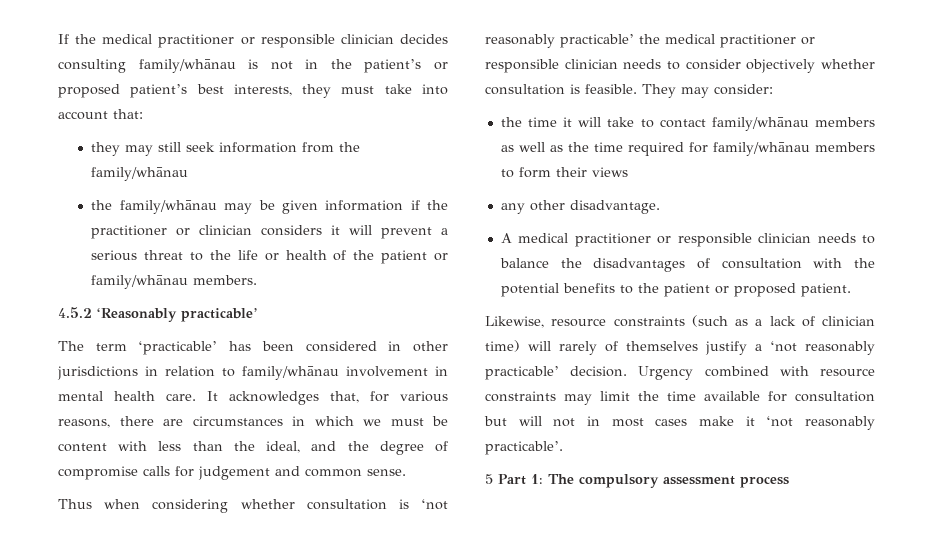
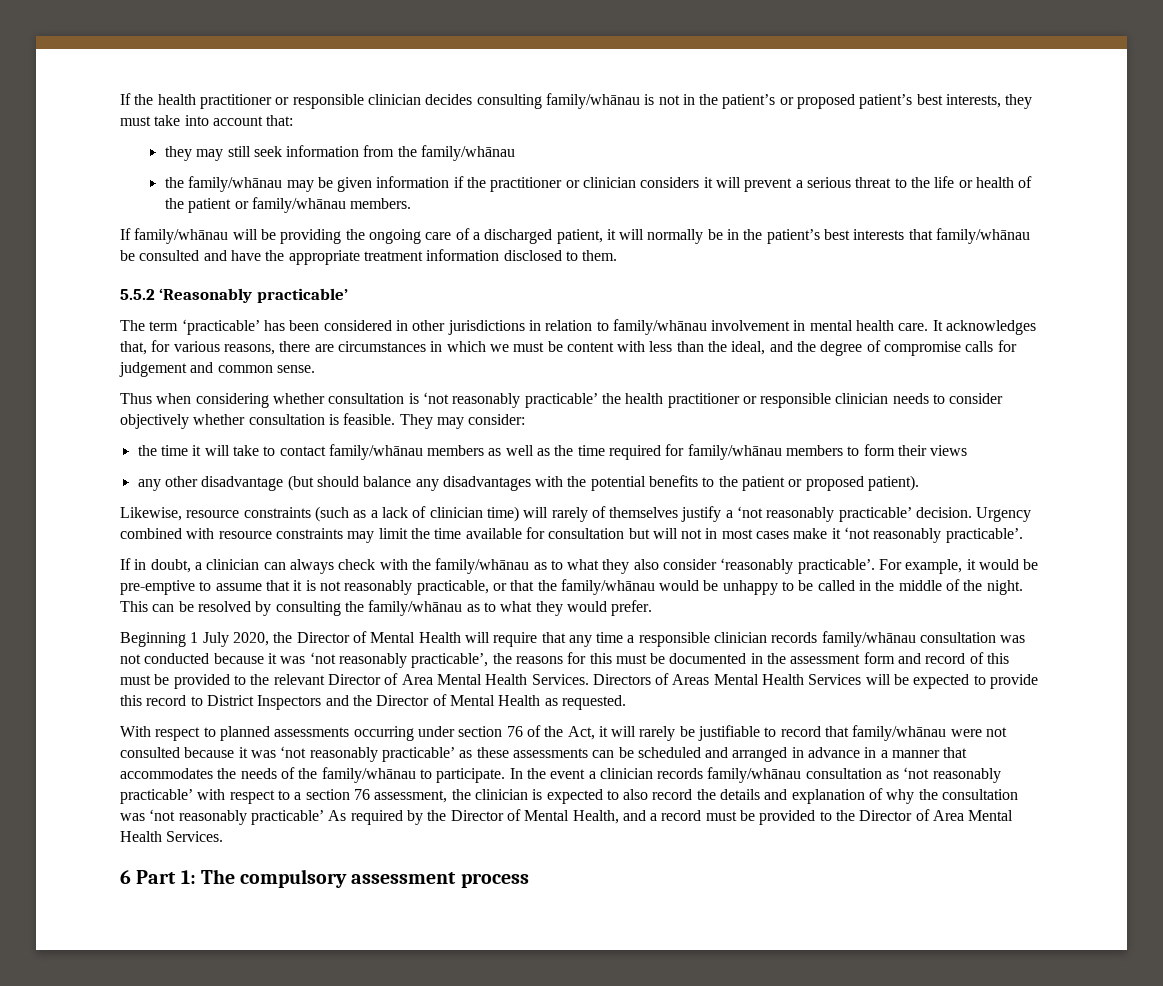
- If the medical practitioner or responsible clinician decides consulting family/whānau is not in the patient’s or proposed patient’s best interests, they must take into account that:
+ If the health practitioner or responsible clinician decides consulting family/whānau is not in the patient’s or proposed patient’s best interests, they must take into account that:
- 4.5.2 ‘Reasonably practicable’
+ If family/whānau will be providing the ongoing care of a discharged patient, it will normally be in the patient’s best interests that family/whānau be consulted and have the appropriate treatment information disclosed to them.
+ 5.5.2 ‘Reasonably practicable’
- Thus when considering whether consultation is ‘not reasonably practicable’ the medical practitioner or responsible clinician needs to consider objectively whether consultation is feasible.
+ Thus when considering whether consultation is ‘not reasonably practicable’ the health practitioner or responsible clinician needs to consider objectively whether consultation is feasible.
- any other disadvantage.
- A medical practitioner or responsible clinician needs to balance the disadvantages of consultation with the potential benefits to the patient or proposed patient.
+ any other disadvantage (but should balance any disadvantages with the potential benefits to the patient or proposed patient).
- 5 Part 1: The compulsory assessment process
+ If in doubt, a clinician can always check with the family/whānau as to what they also consider ‘reasonably practicable’. For example, it would be pre-emptive to assume that it is not reasonably practicable, or that the family/whānau would be unhappy to be called in the middle of the night. This can be resolved by consulting the family/whānau as to what they would prefer.
+ Beginning 1 July 2020, the Director of Mental Health will require that any time a responsible clinician records family/whānau consultation was not conducted because it was ‘not reasonably practicable’, the reasons for this must be documented in the assessment form and record of this must be provided to the relevant Director of Area Mental Health Services. Directors of Areas Mental Health Services will be expected to provide this record to District Inspectors and the Director of Mental Health as requested.
+ With respect to planned assessments occurring under section 76 of the Act, it will rarely be justifiable to record that family/whānau were not consulted because it was ‘not reasonably practicable’ as these assessments can be scheduled and arranged in advance in a manner that accommodates the needs of the family/whānau to participate. In the event a clinician records family/whānau consultation as ‘not reasonably practicable’ with respect to a section 76 assessment, the clinician is expected to also record the details and explanation of why the consultation was ‘not reasonably practicable’ As required by the Director of Mental Health, and a record must be provided to the Director of Area Mental Health Services.
+ 6 Part 1: The compulsory assessment process

